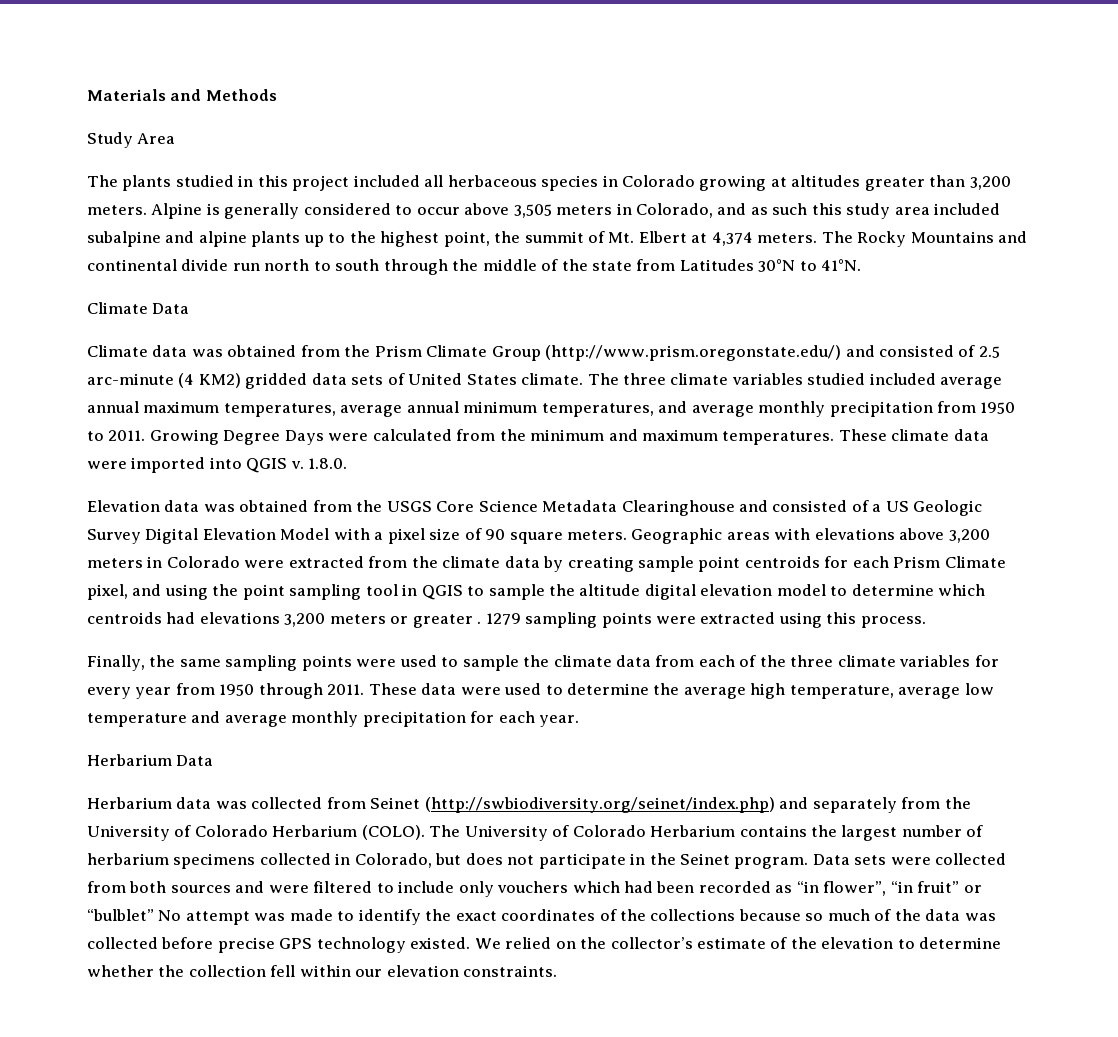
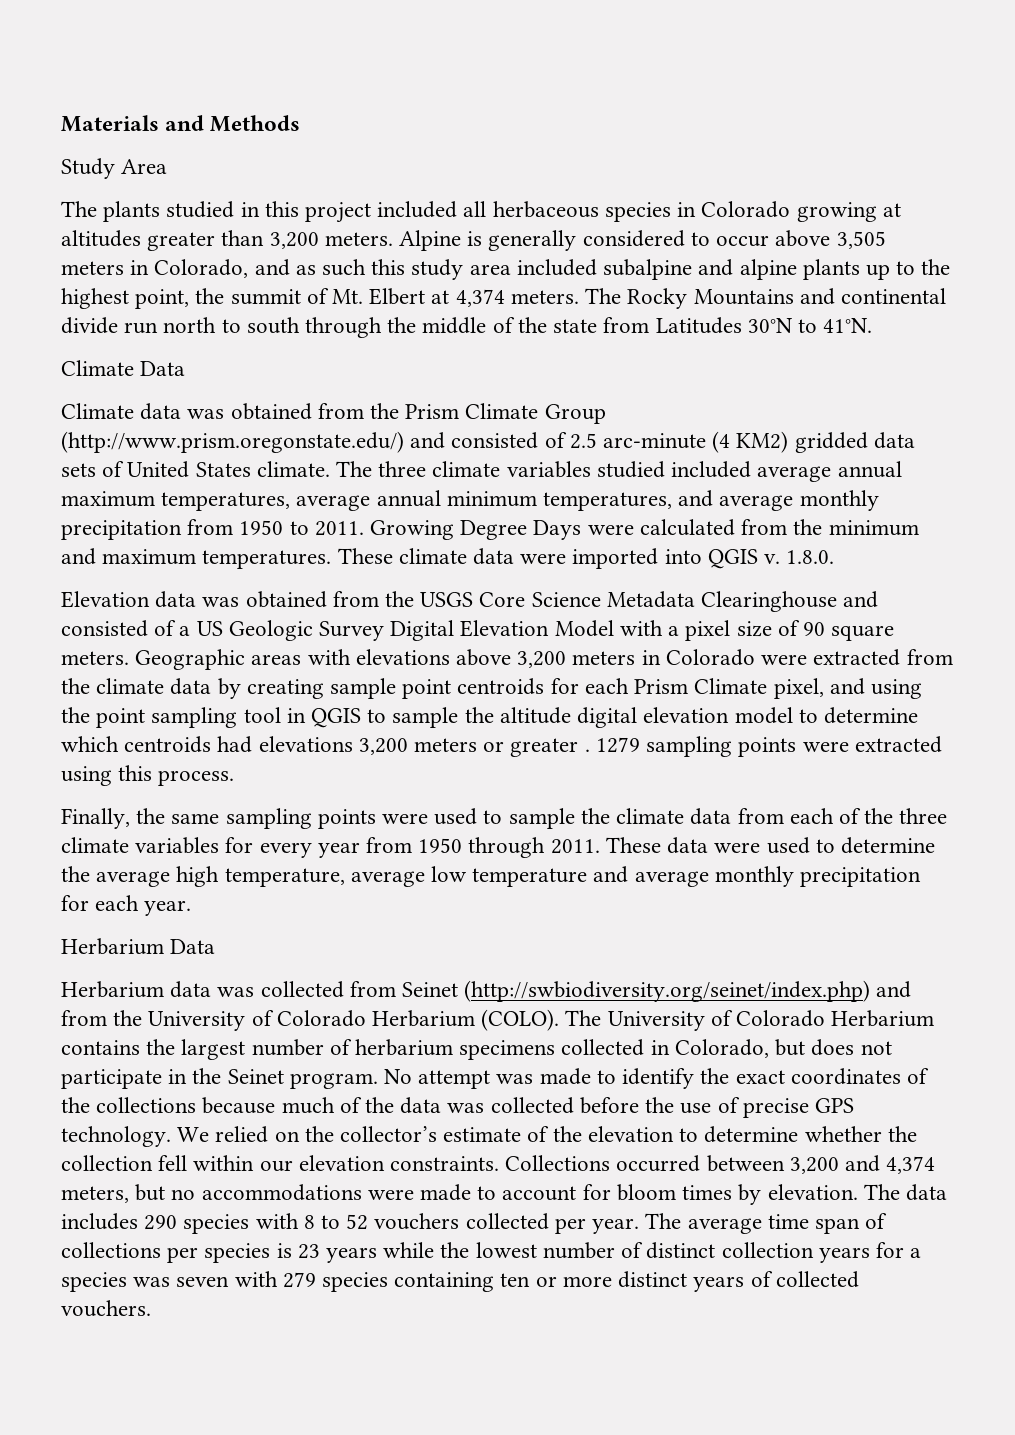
- Herbarium data was collected from Seinet (http://swbiodiversity.org/seinet/index.php) and separately from the University of Colorado Herbarium (COLO).
+ Herbarium data was collected from Seinet (http://swbiodiversity.org/seinet/index.php) and from the University of Colorado Herbarium (COLO).
- Data sets were collected from both sources and were filtered to include only vouchers which had been recorded as “in flower”, “in fruit” or “bulblet” No attempt was made to identify the exact coordinates of the collections because so much of the data was collected before precise GPS technology existed.
+ No attempt was made to identify the exact coordinates of the collections because much of the data was collected before the use of precise GPS technology.
+ Collections occurred between 3,200 and 4,374 meters, but no accommodations were made to account for bloom times by elevation. The data includes 290 species with 8 to 52 vouchers collected per year. The average time span of collections per species is 23 years while the lowest number of distinct collection years for a species was seven with 279 species containing ten or more distinct years of collected vouchers.

